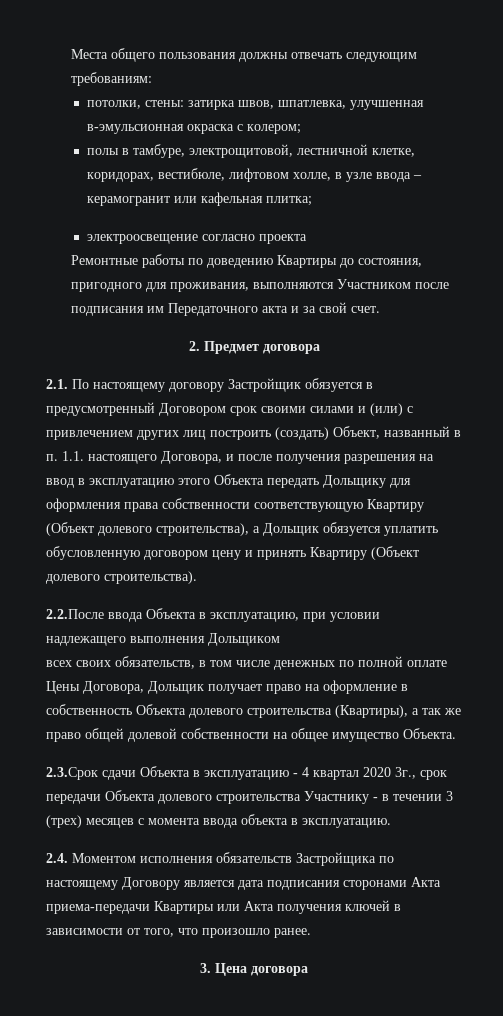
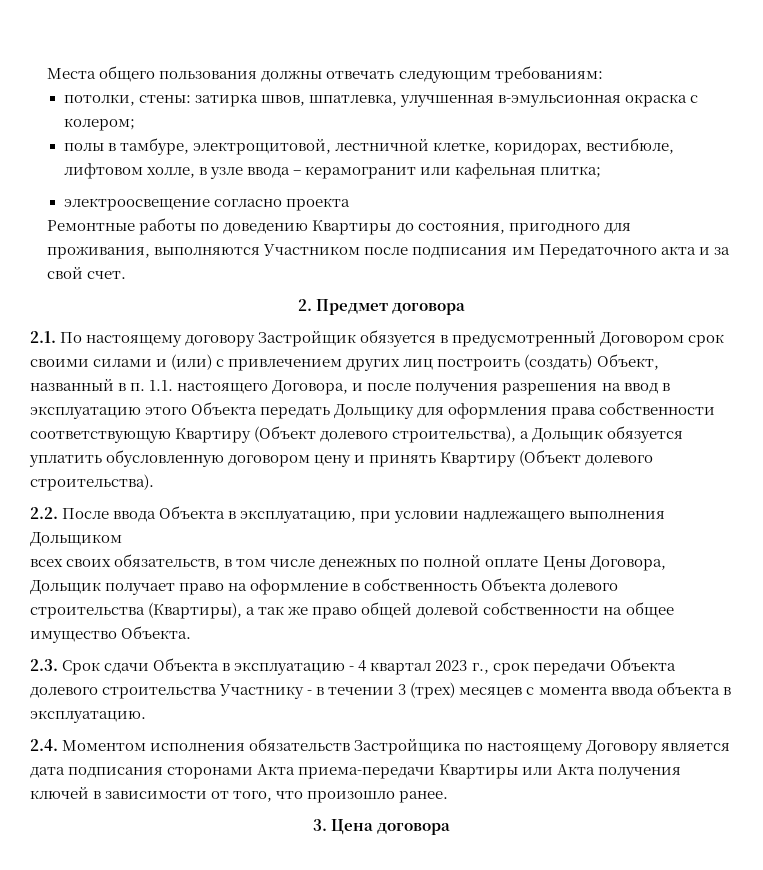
- 2.2.После ввода Объекта в эксплуатацию, при условии надлежащего выполнения Дольщиком
+ 2.2. После ввода Объекта в эксплуатацию, при условии надлежащего выполнения Дольщиком
- 2.3.Срок сдачи Объекта в эксплуатацию - 4 квартал 2020 3г., срок передачи Объекта долевого строительства Участнику - в течении 3 (трех) месяцев с момента ввода объекта в эксплуатацию.
+ 2.3. Срок сдачи Объекта в эксплуатацию - 4 квартал 2023 г., срок передачи Объекта долевого строительства Участнику - в течении 3 (трех) месяцев с момента ввода объекта в эксплуатацию.

